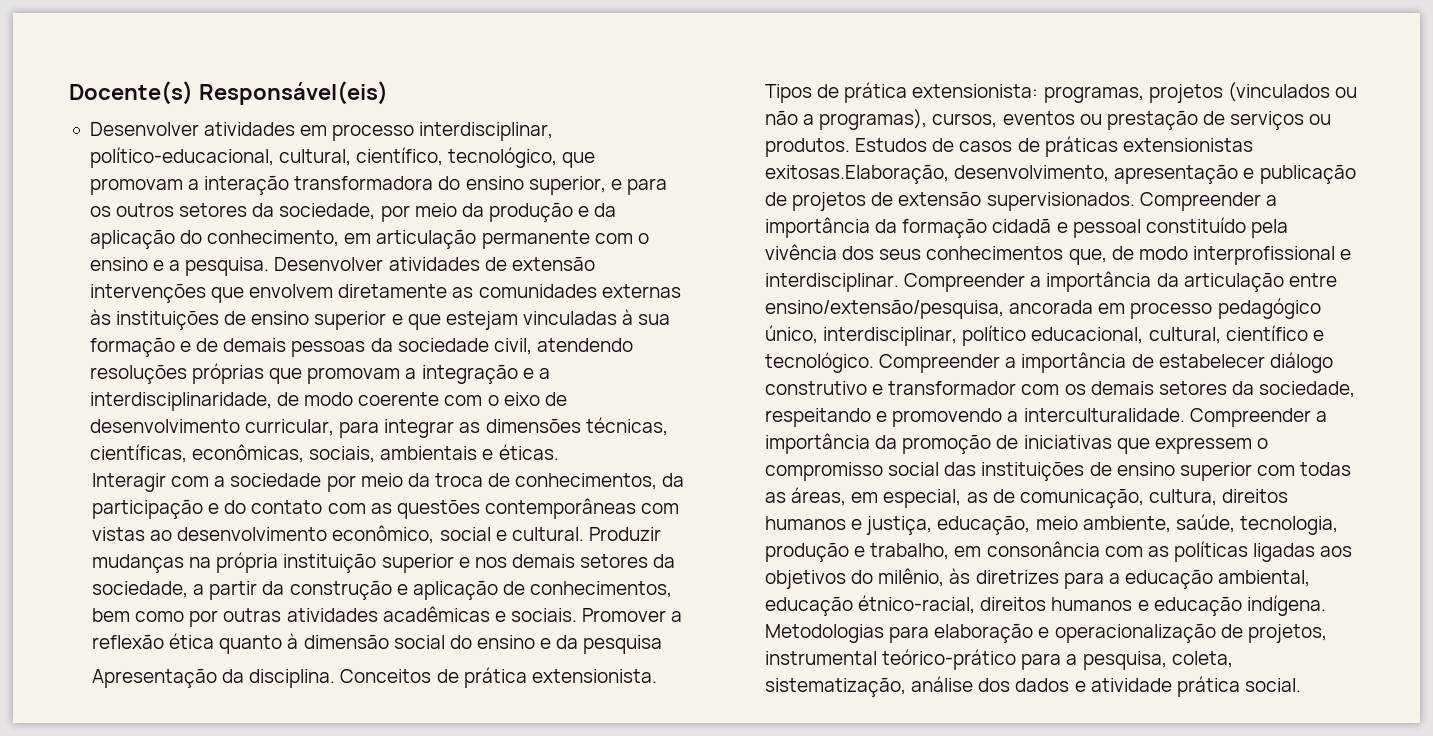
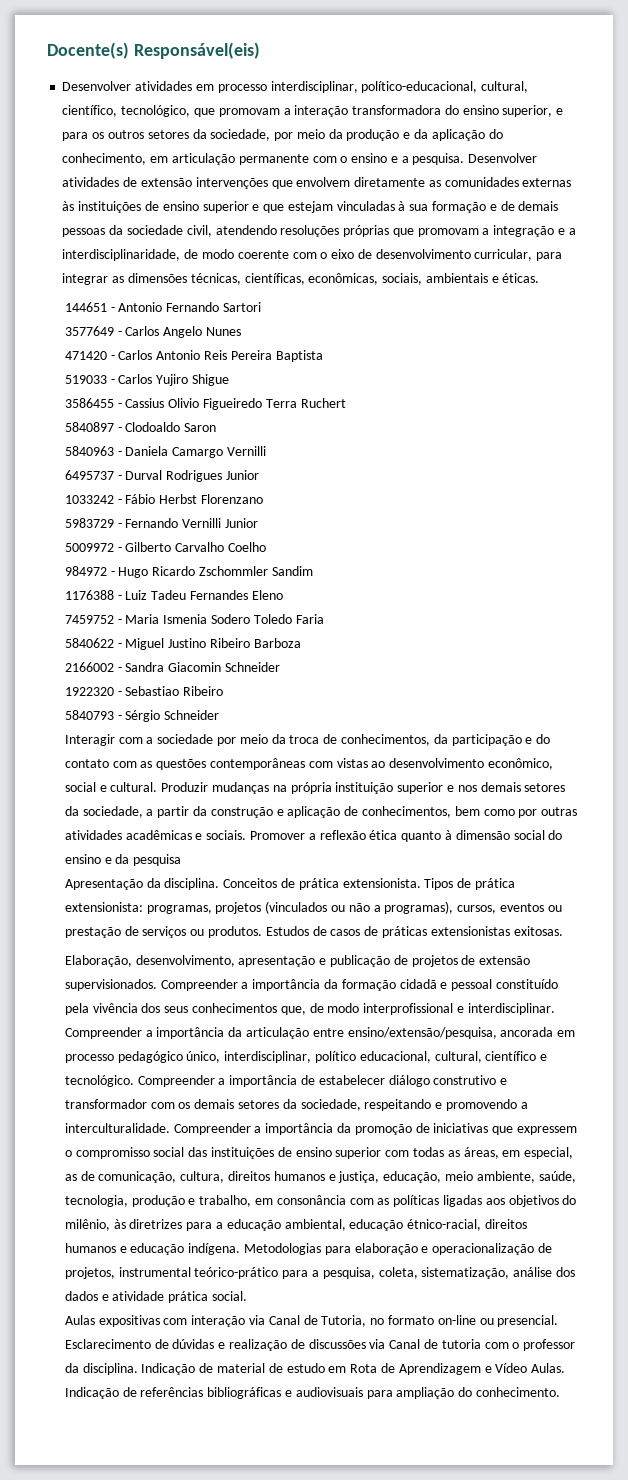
+ 144651 - Antonio Fernando Sartori
+ 3577649 - Carlos Angelo Nunes
+ 471420 - Carlos Antonio Reis Pereira Baptista
+ 519033 - Carlos Yujiro Shigue
+ 3586455 - Cassius Olivio Figueiredo Terra Ruchert
+ 5840897 - Clodoaldo Saron
+ 5840963 - Daniela Camargo Vernilli
+ 6495737 - Durval Rodrigues Junior
+ 1033242 - Fábio Herbst Florenzano
+ 5983729 - Fernando Vernilli Junior
+ 5009972 - Gilberto Carvalho Coelho
+ 984972 - Hugo Ricardo Zschommler Sandim
+ 1176388 - Luiz Tadeu Fernandes Eleno
+ 7459752 - Maria Ismenia Sodero Toledo Faria
+ 5840622 - Miguel Justino Ribeiro Barboza
+ 2166002 - Sandra Giacomin Schneider
+ 1922320 - Sebastiao Ribeiro
+ 5840793 - Sérgio Schneider
- Estudos de casos de práticas extensionistas exitosas.Elaboração, desenvolvimento, apresentação e publicação de projetos de extensão supervisionados.
+ Estudos de casos de práticas extensionistas exitosas.
+ Elaboração, desenvolvimento, apresentação e publicação de projetos de extensão supervisionados.
+ Aulas expositivas com interação via Canal de Tutoria, no formato on-line ou presencial. Esclarecimento de dúvidas e realização de discussões via Canal de tutoria com o professor da disciplina. Indicação de material de estudo em Rota de Aprendizagem e Vídeo Aulas. Indicação de referências bibliográficas e audiovisuais para ampliação do conhecimento.

